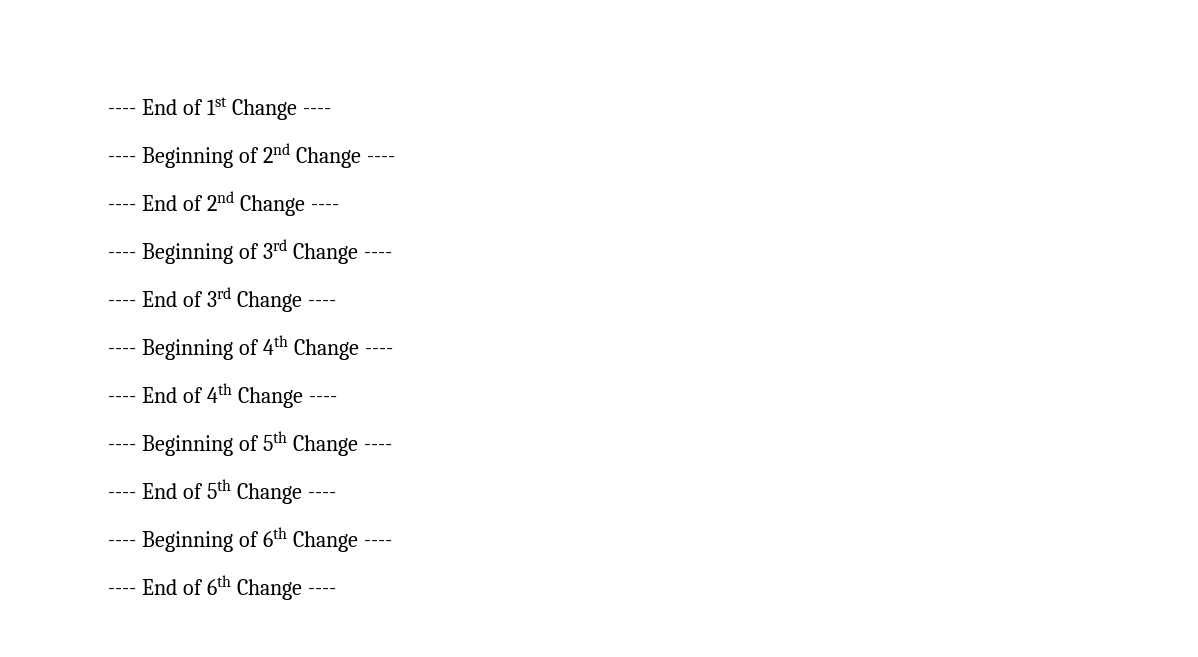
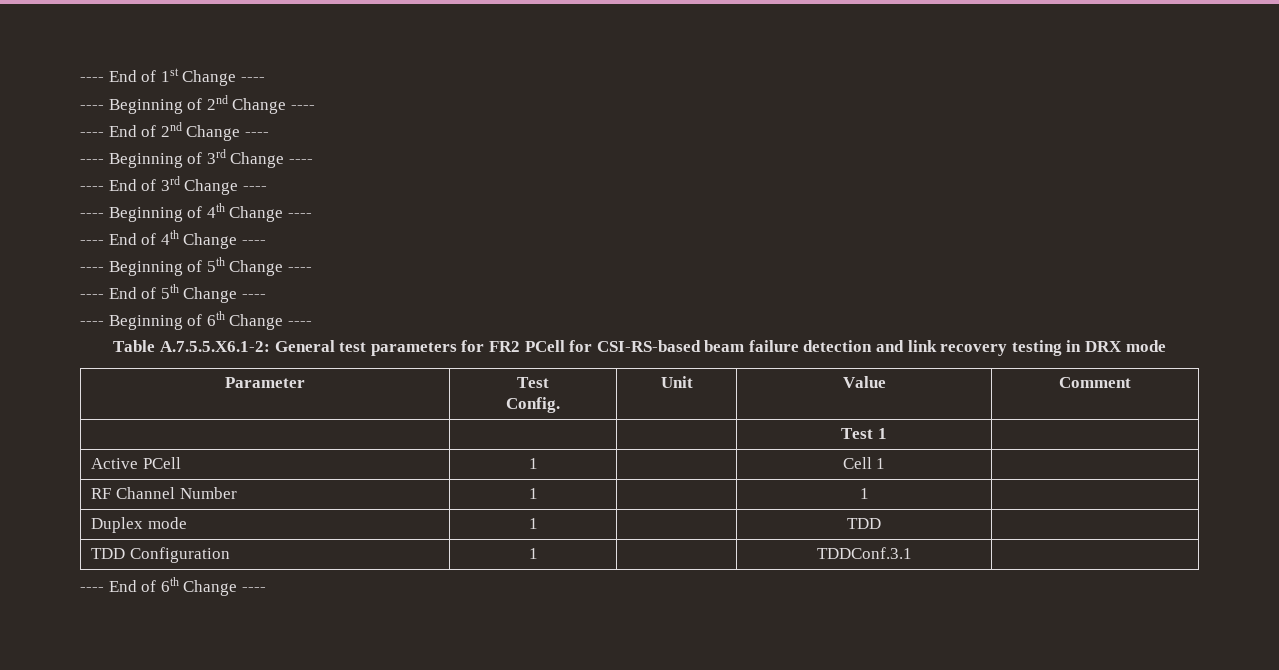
+ Table A.7.5.5.X6.1-2: General test parameters for FR2 PCell for CSI-RS-based beam failure detection and link recovery testing in DRX mode
+ Parameter | Test
+ Config. | Unit | Value | Comment
+ | | | Test 1 |
+ Active PCell | 1 | | Cell 1 |
+ RF Channel Number | 1 | | 1 |
+ Duplex mode | 1 | | TDD |
+ TDD Configuration | 1 | | TDDConf.3.1 |

